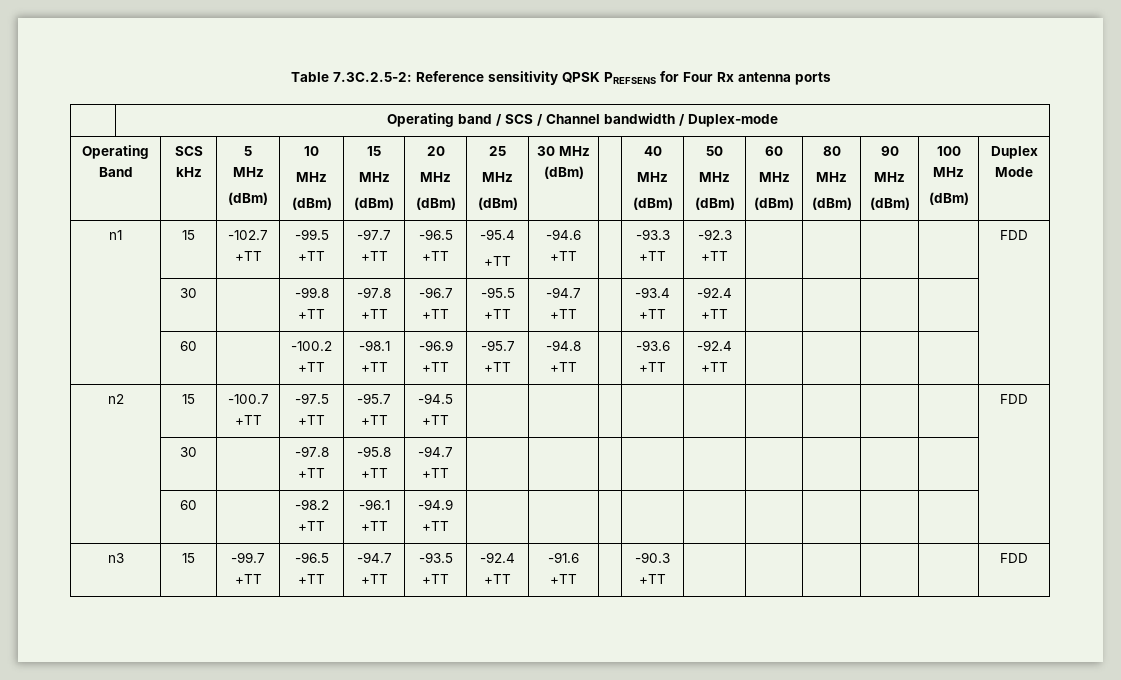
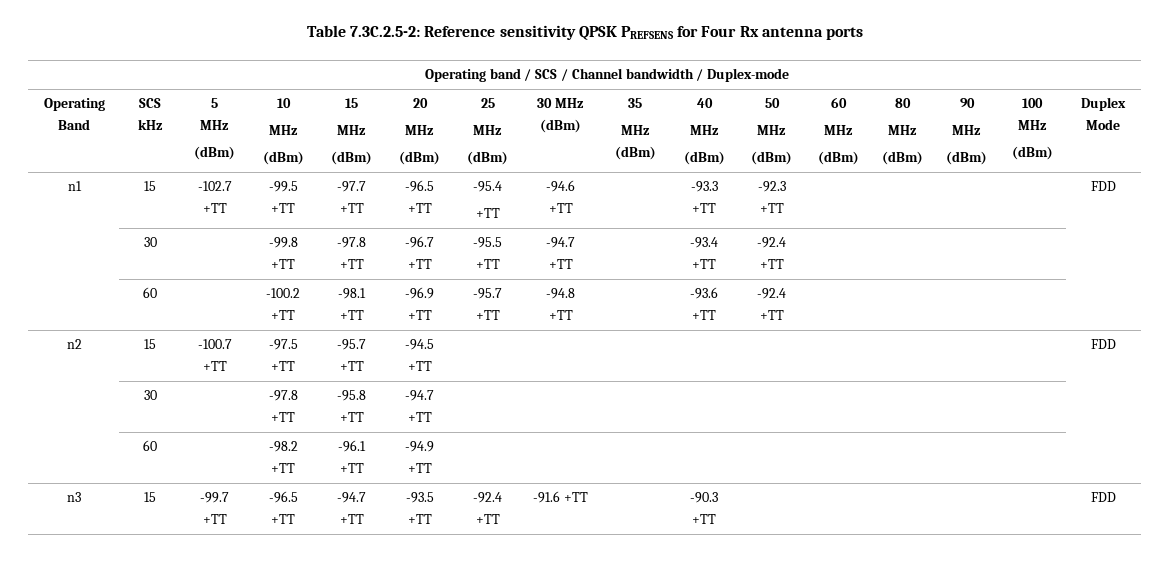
+ 35
+ MHz (dBm)

